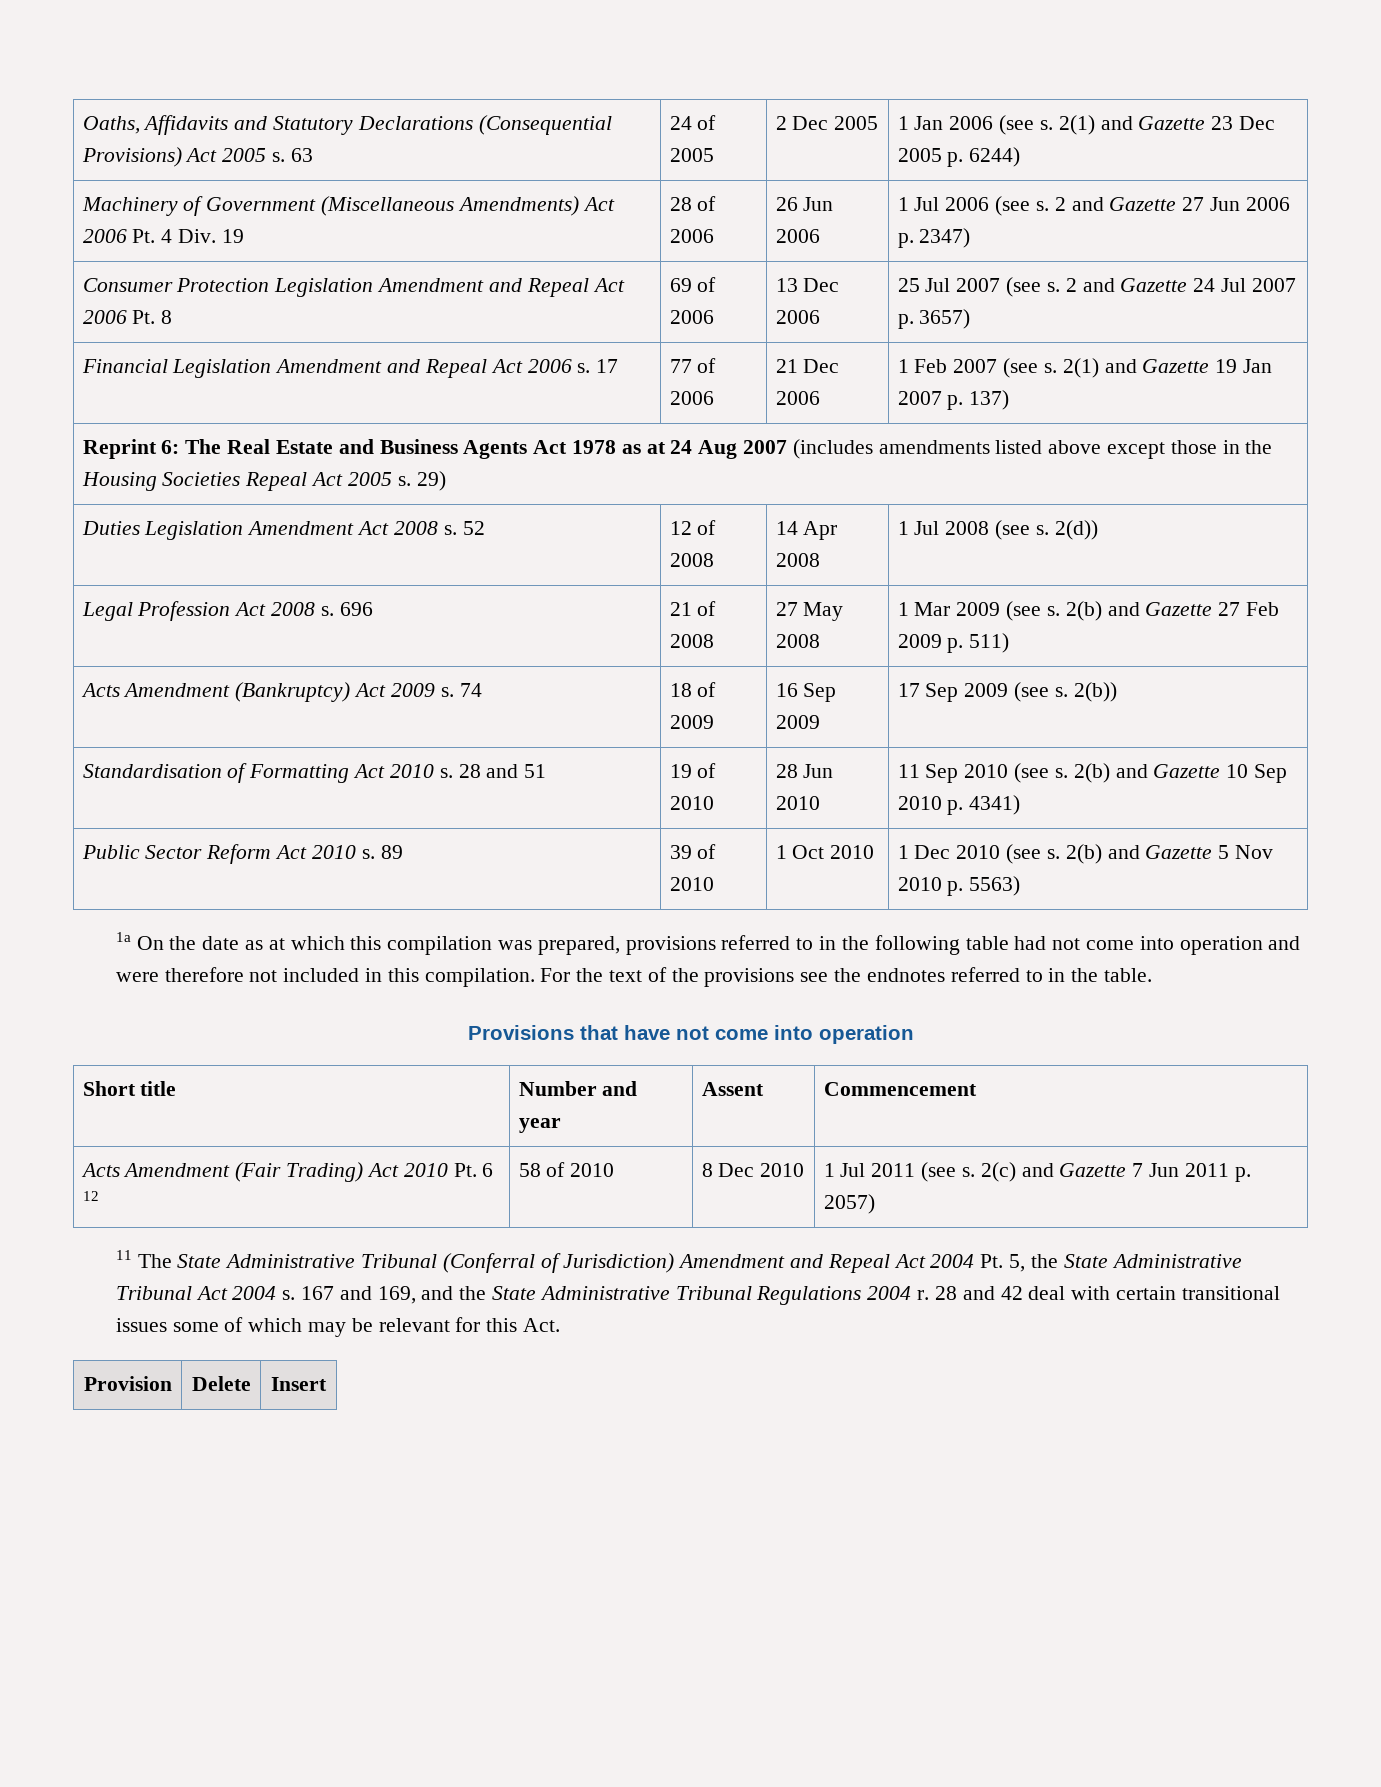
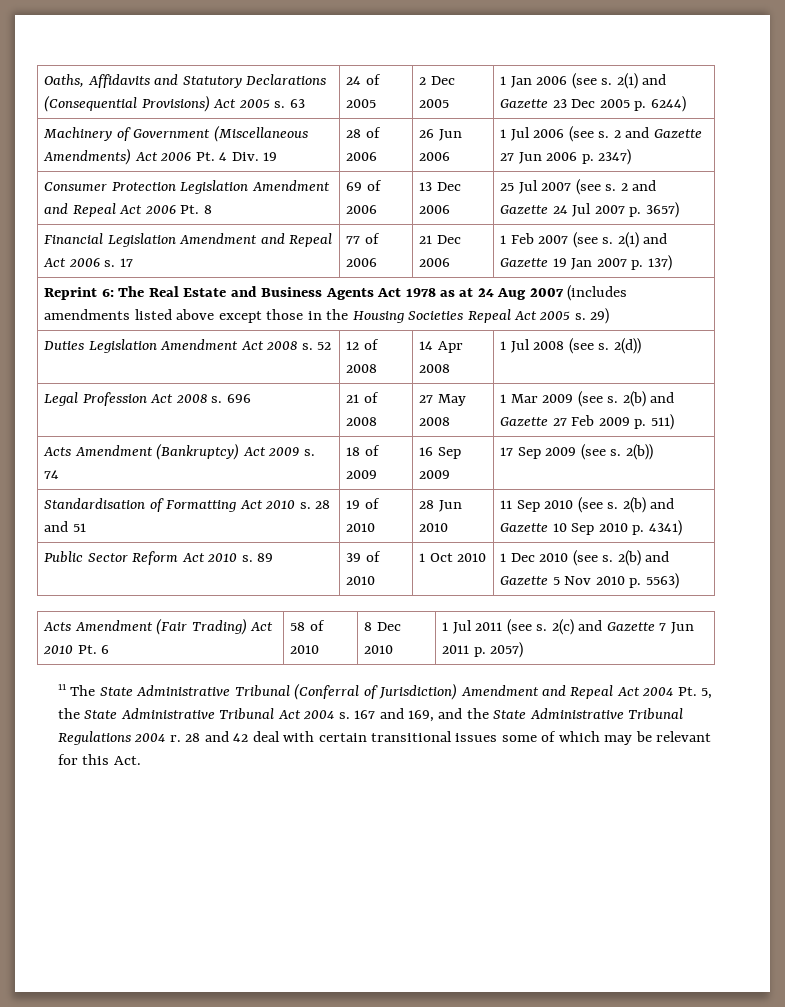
- 1a On the date as at which this compilation was prepared, provisions referred to in the following table had not come into operation and were therefore not included in this compilation. For the text of the provisions see the endnotes referred to in the table.
- Provisions that have not come into operation
- Short title | Number and year | Assent | Commencement
- Acts Amendment (Fair Trading) Act 2010 Pt. 6 12 | 58 of 2010 | 8 Dec 2010 | 1 Jul 2011 (see s. 2(c) and Gazette 7 Jun 2011 p. 2057)
+ Acts Amendment (Fair Trading) Act 2010 Pt. 6 | 58 of 2010 | 8 Dec 2010 | 1 Jul 2011 (see s. 2(c) and Gazette 7 Jun 2011 p. 2057)
- Provision | Delete | Insert

